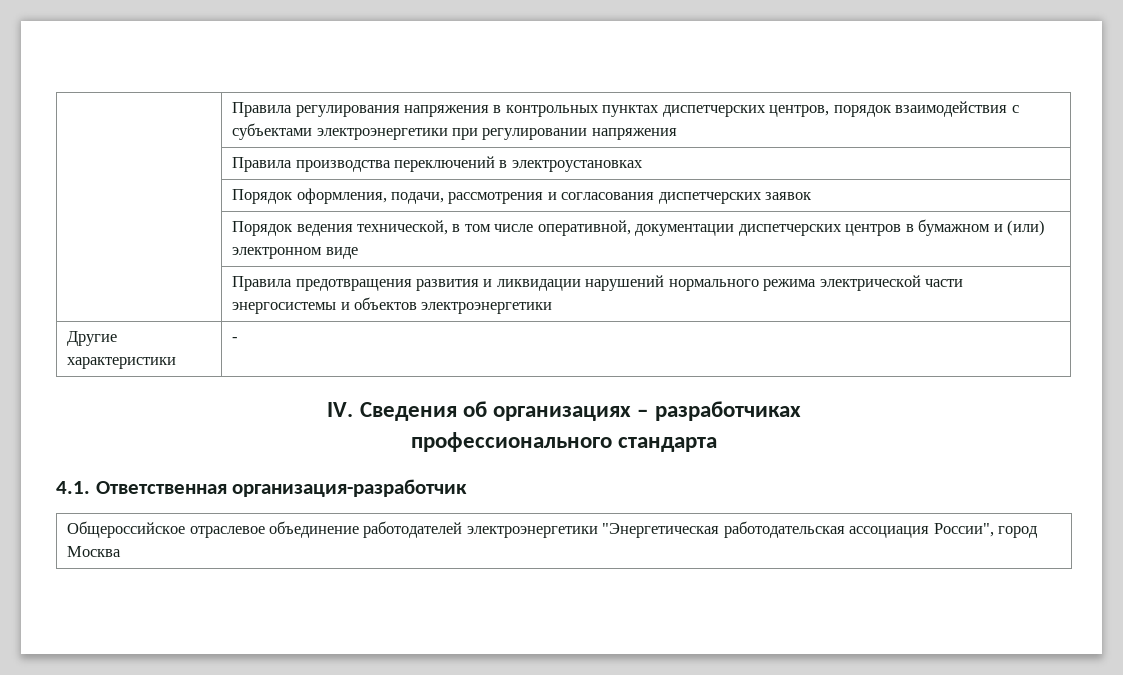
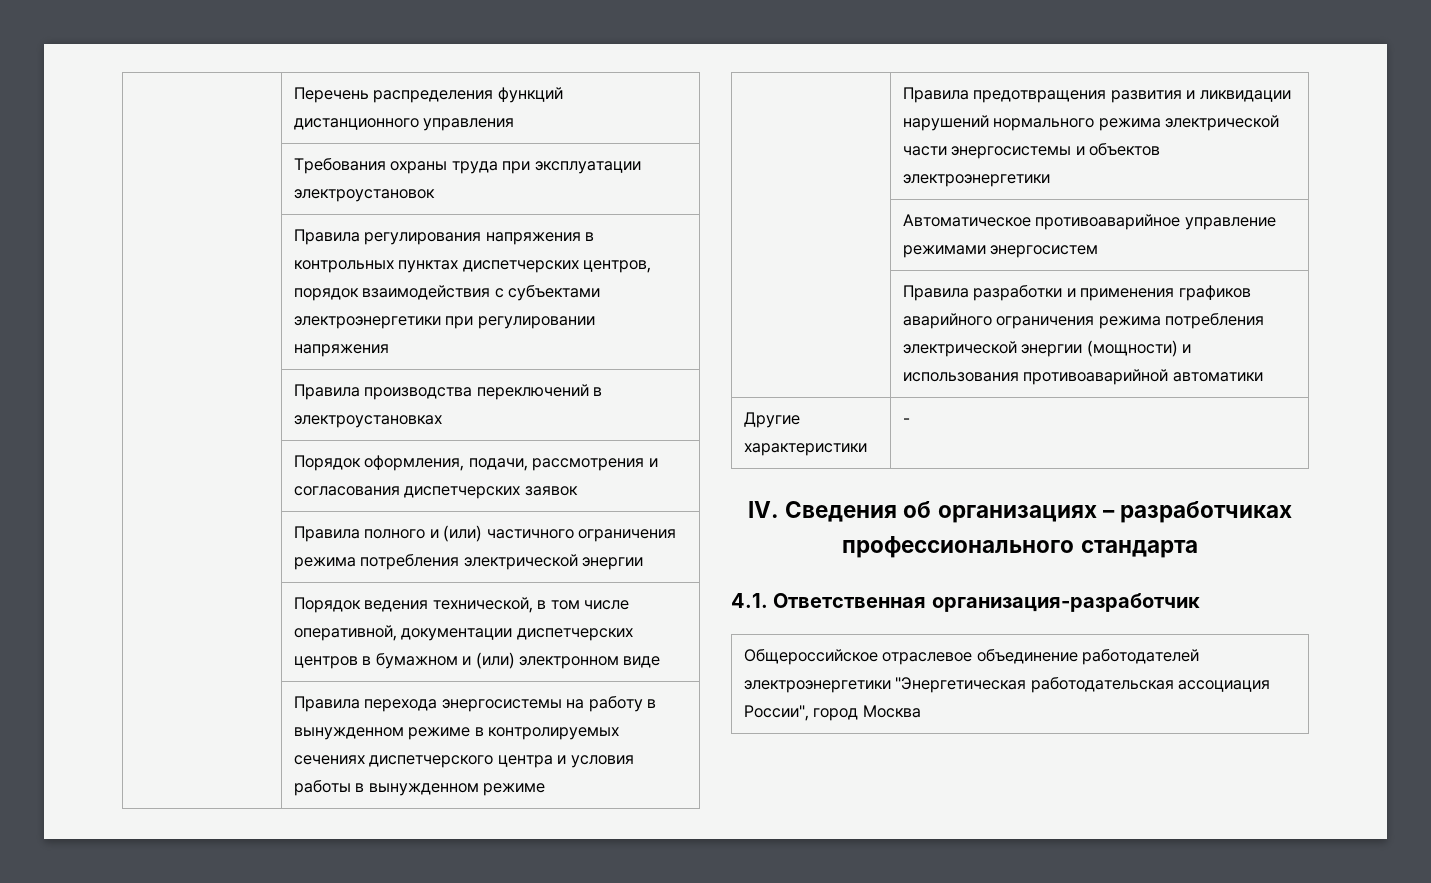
+ | Перечень распределения функций дистанционного управления
+ | Требования охраны труда при эксплуатации электроустановок
+ | Правила полного и (или) частичного ограничения режима потребления электрической энергии
+ | Правила перехода энергосистемы на работу в вынужденном режиме в контролируемых сечениях диспетчерского центра и условия работы в вынужденном режиме
+ | Автоматическое противоаварийное управление режимами энергосистем
+ | Правила разработки и применения графиков аварийного ограничения режима потребления электрической энергии (мощности) и использования противоаварийной автоматики

